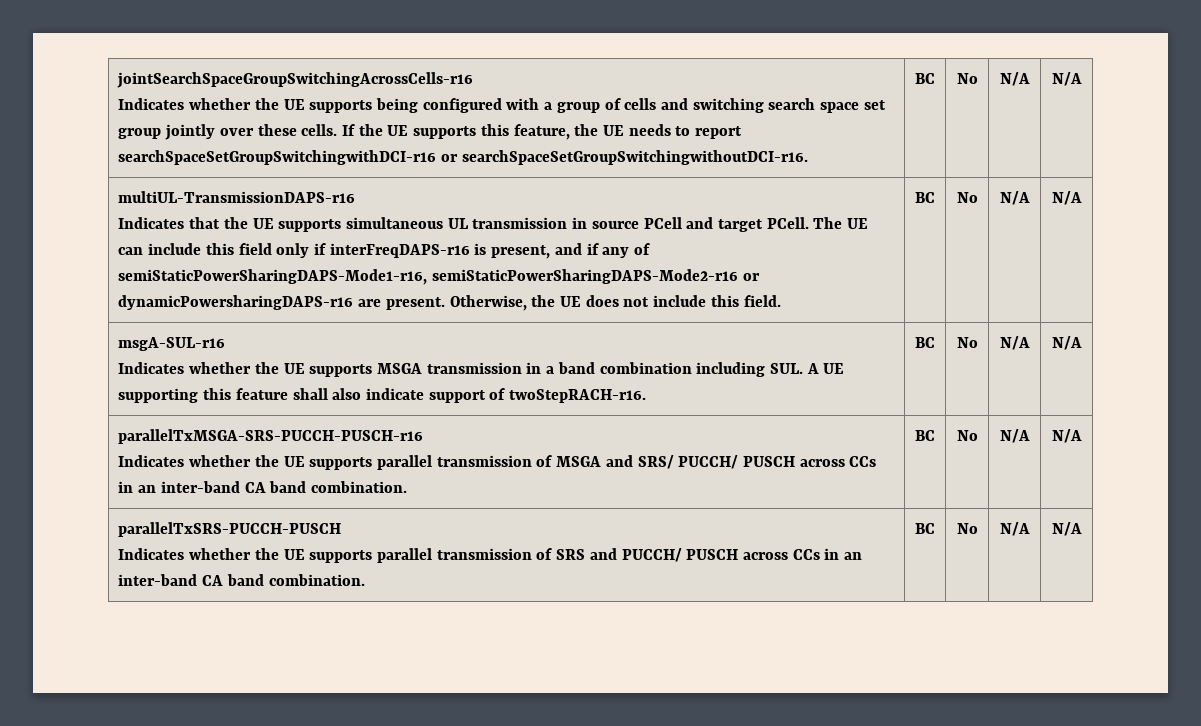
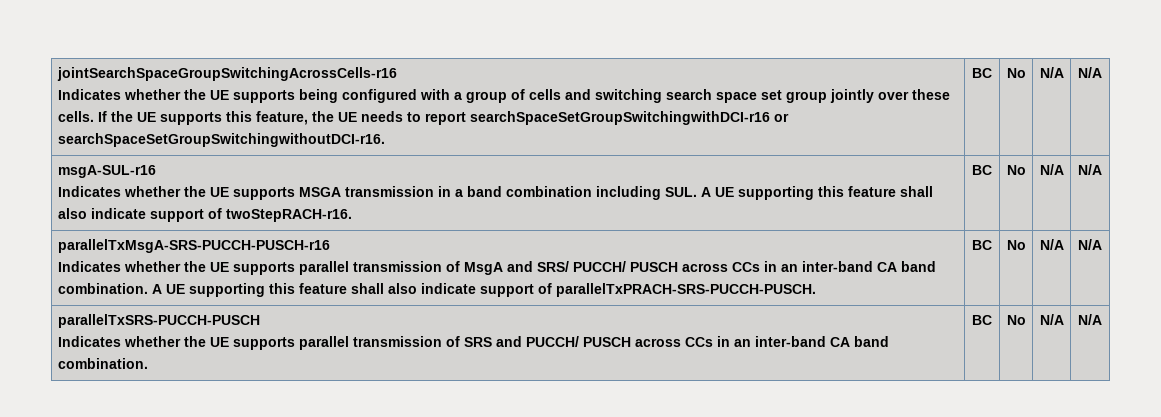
- multiUL-TransmissionDAPS-r16
- Indicates that the UE supports simultaneous UL transmission in source PCell and target PCell. The UE can include this field only if interFreqDAPS-r16 is present, and if any of semiStaticPowerSharingDAPS-Mode1-r16, semiStaticPowerSharingDAPS-Mode2-r16 or dynamicPowersharingDAPS-r16 are present. Otherwise, the UE does not include this field. | BC | No | N/A | N/A
- parallelTxMSGA-SRS-PUCCH-PUSCH-r16
- Indicates whether the UE supports parallel transmission of MSGA and SRS/ PUCCH/ PUSCH across CCs in an inter-band CA band combination. | BC | No | N/A | N/A
+ parallelTxMsgA-SRS-PUCCH-PUSCH-r16
+ Indicates whether the UE supports parallel transmission of MsgA and SRS/ PUCCH/ PUSCH across CCs in an inter-band CA band combination. A UE supporting this feature shall also indicate support of parallelTxPRACH-SRS-PUCCH-PUSCH. | BC | No | N/A | N/A

